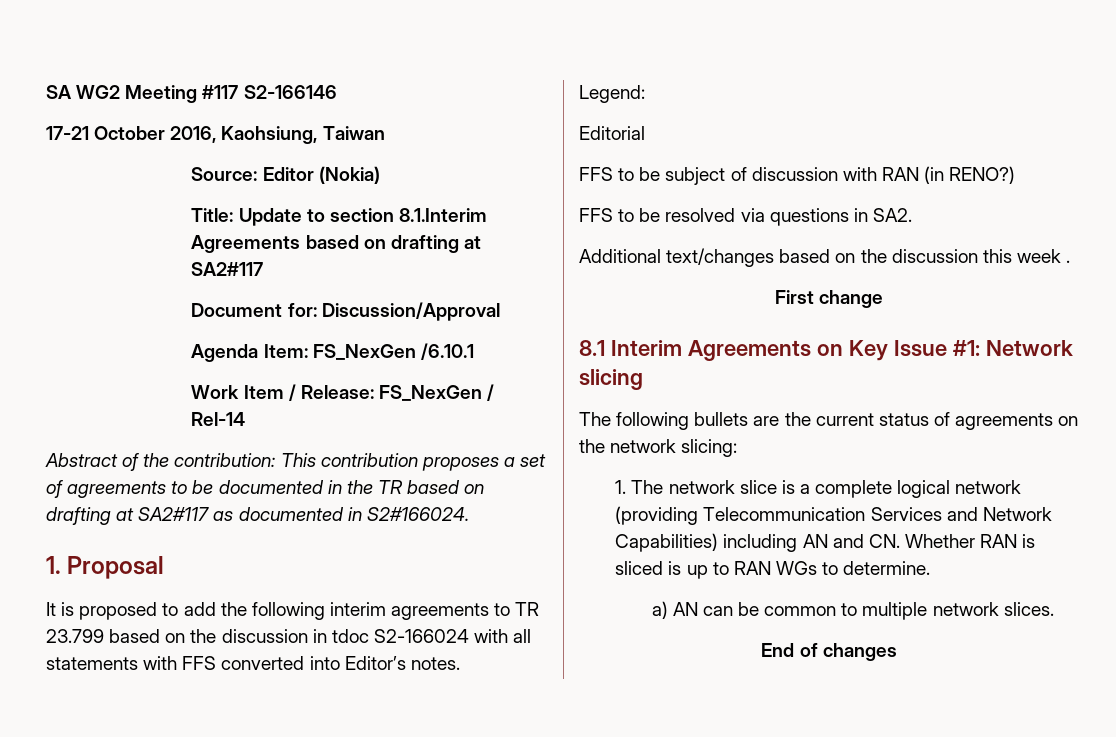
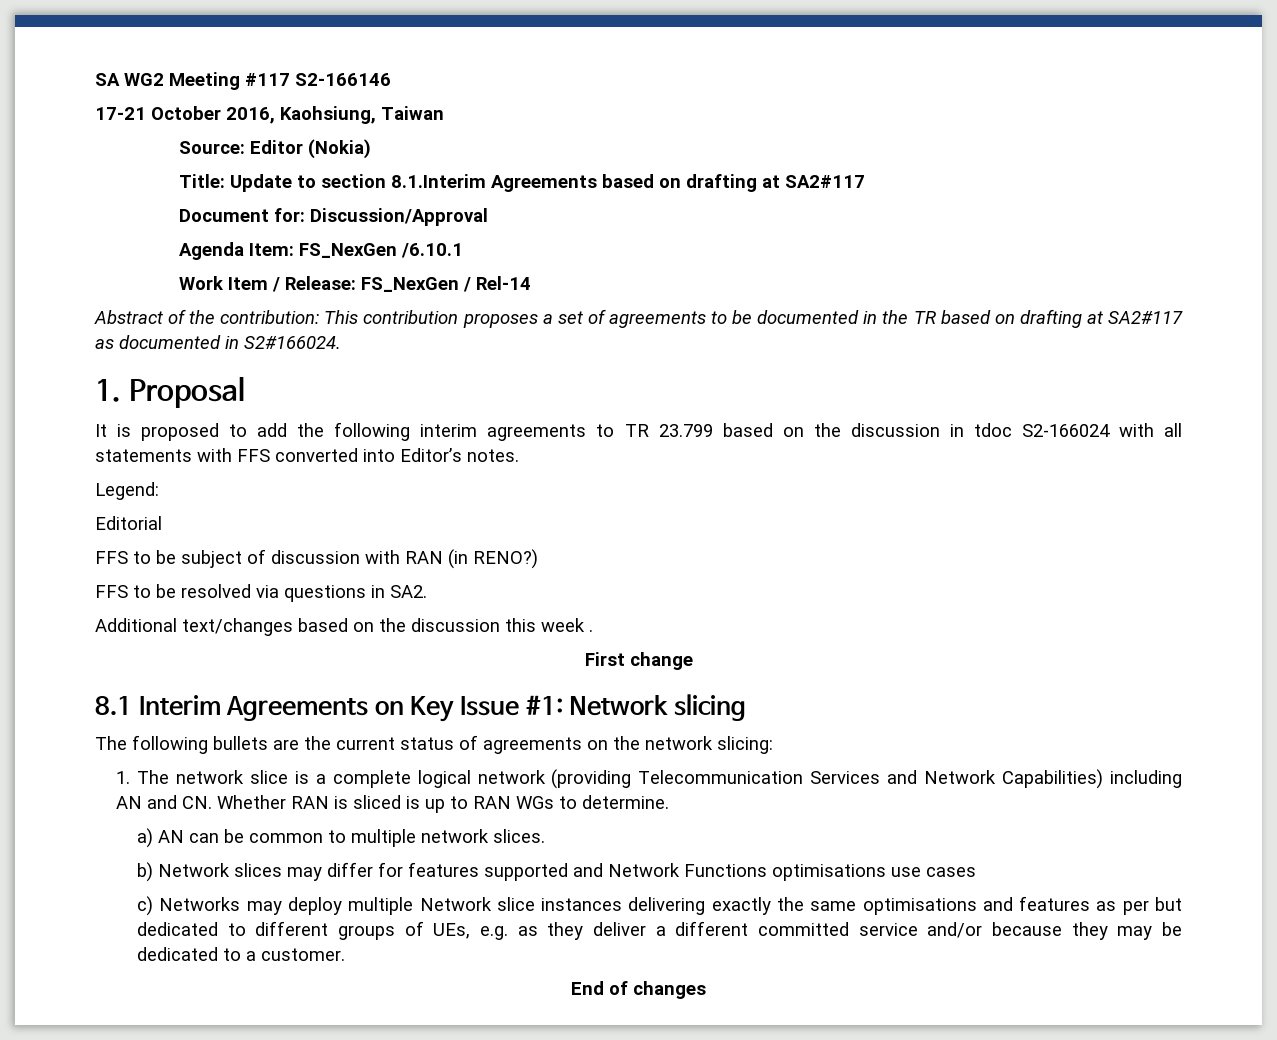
+ b) Network slices may differ for features supported and Network Functions optimisations use cases
+ c) Networks may deploy multiple Network slice instances delivering exactly the same optimisations and features as per but dedicated to different groups of UEs, e.g. as they deliver a different committed service and/or because they may be dedicated to a customer.

